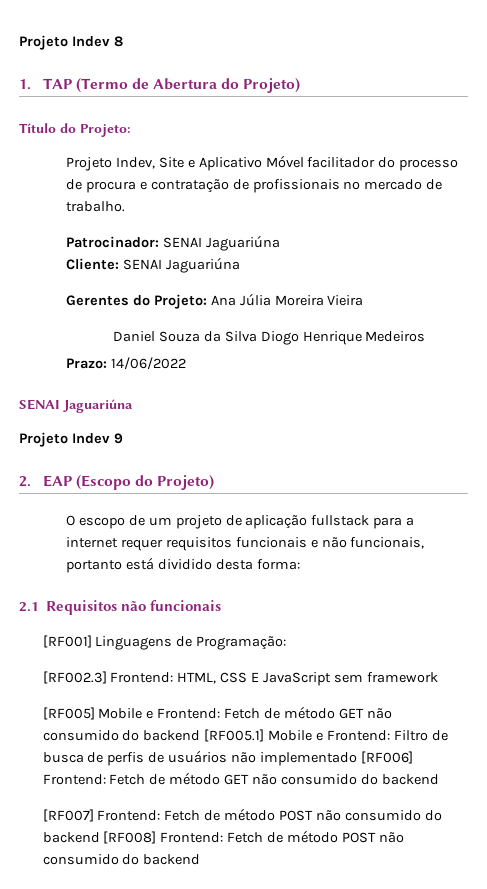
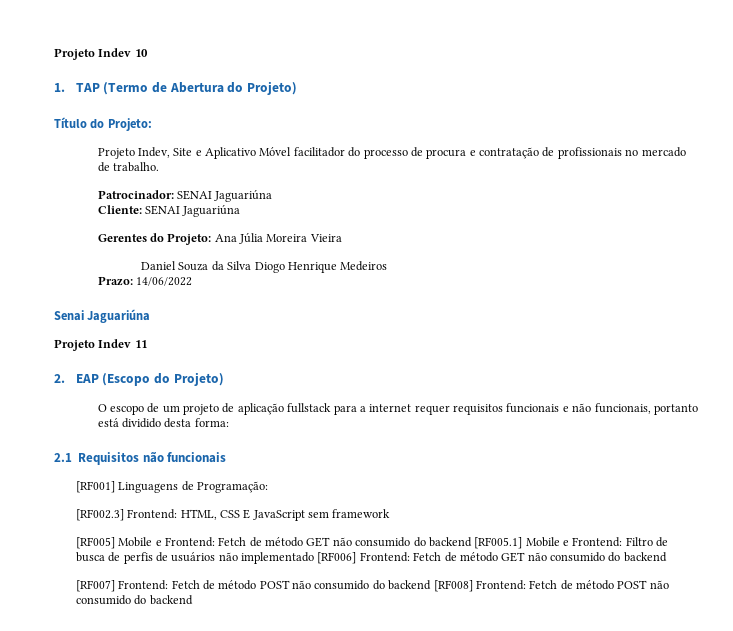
- Projeto Indev 8
+ Projeto Indev 10
  Prazo: 14/06/2022
- SENAI Jaguariúna
+ Senai Jaguariúna
- Projeto Indev 9
+ Projeto Indev 11

